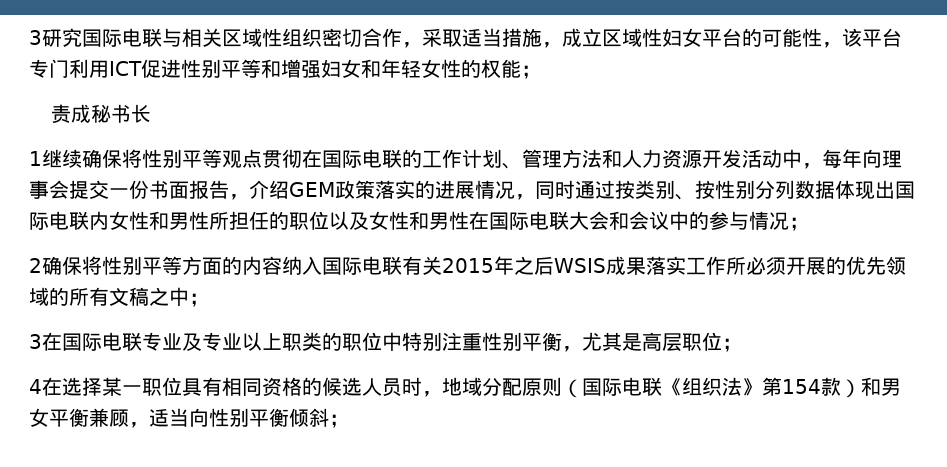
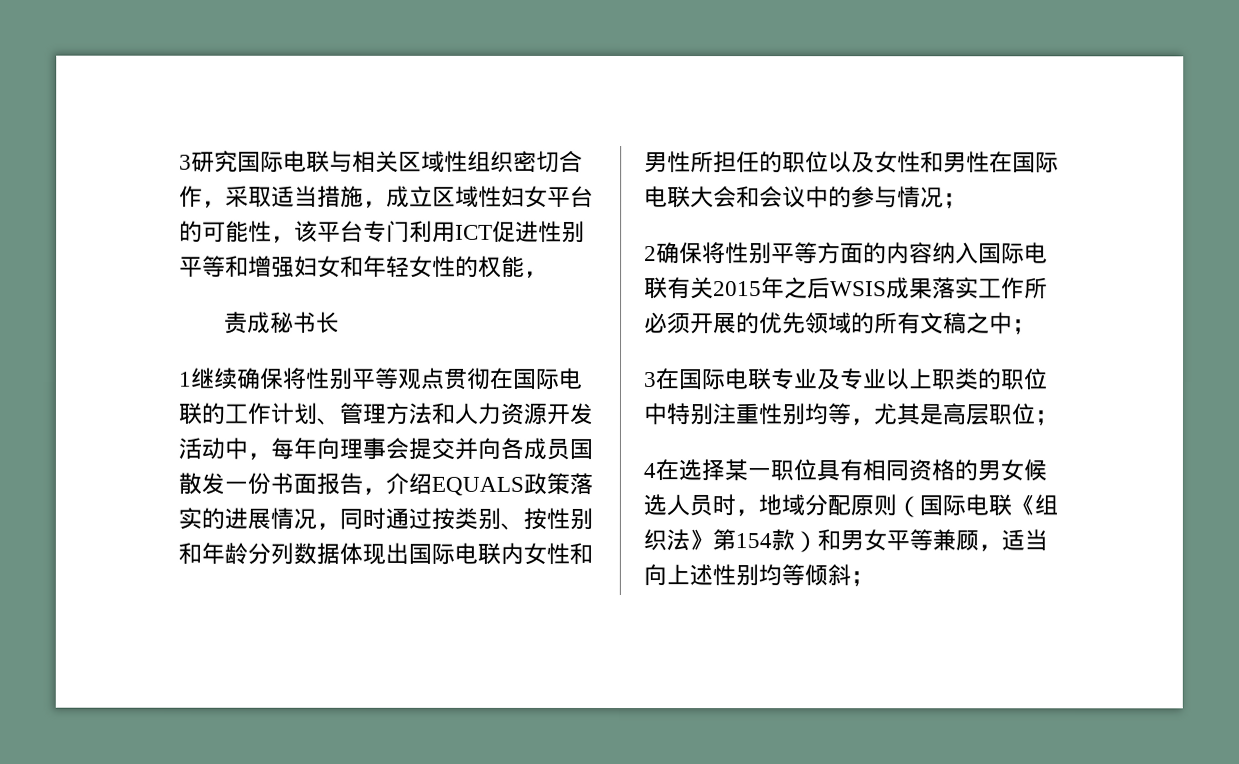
- 3研究国际电联与相关区域性组织密切合作，采取适当措施，成立区域性妇女平台的可能性，该平台专门利用ICT促进性别平等和增强妇女和年轻女性的权能；
+ 3研究国际电联与相关区域性组织密切合作，采取适当措施，成立区域性妇女平台的可能性，该平台专门利用ICT促进性别平等和增强妇女和年轻女性的权能，
- 1继续确保将性别平等观点贯彻在国际电联的工作计划、管理方法和人力资源开发活动中，每年向理事会提交一份书面报告，介绍GEM政策落实的进展情况，同时通过按类别、按性别分列数据体现出国际电联内女性和男性所担任的职位以及女性和男性在国际电联大会和会议中的参与情况；
+ 1继续确保将性别平等观点贯彻在国际电联的工作计划、管理方法和人力资源开发活动中，每年向理事会提交并向各成员国散发一份书面报告，介绍EQUALS政策落实的进展情况，同时通过按类别、按性别和年龄分列数据体现出国际电联内女性和男性所担任的职位以及女性和男性在国际电联大会和会议中的参与情况；
- 3在国际电联专业及专业以上职类的职位中特别注重性别平衡，尤其是高层职位；
+ 3在国际电联专业及专业以上职类的职位中特别注重性别均等，尤其是高层职位；
- 4在选择某一职位具有相同资格的候选人员时，地域分配原则（国际电联《组织法》第154款）和男女平衡兼顾，适当向性别平衡倾斜；
+ 4在选择某一职位具有相同资格的男女候选人员时，地域分配原则（国际电联《组织法》第154款）和男女平等兼顾，适当向上述性别均等倾斜；

